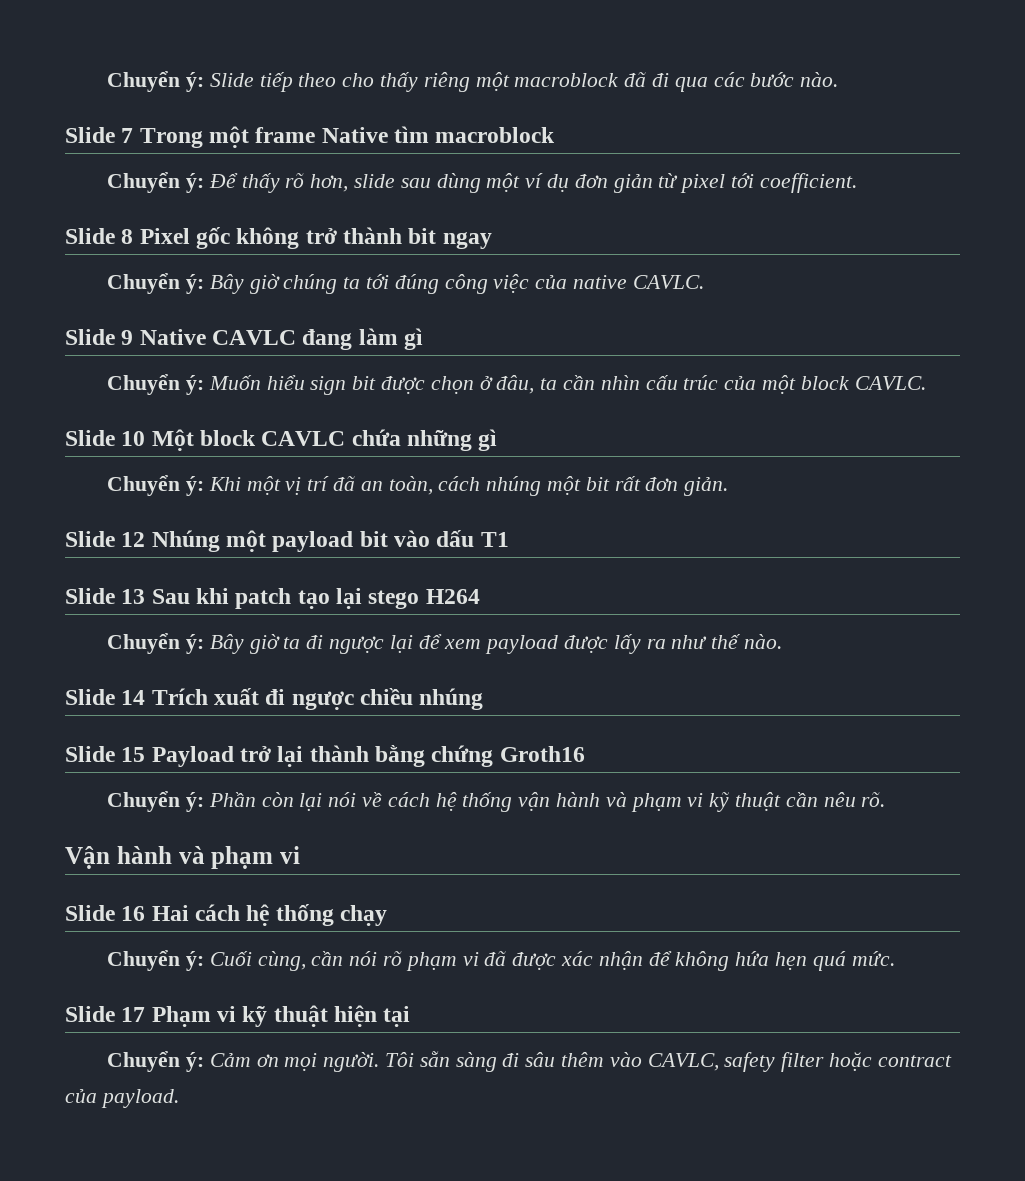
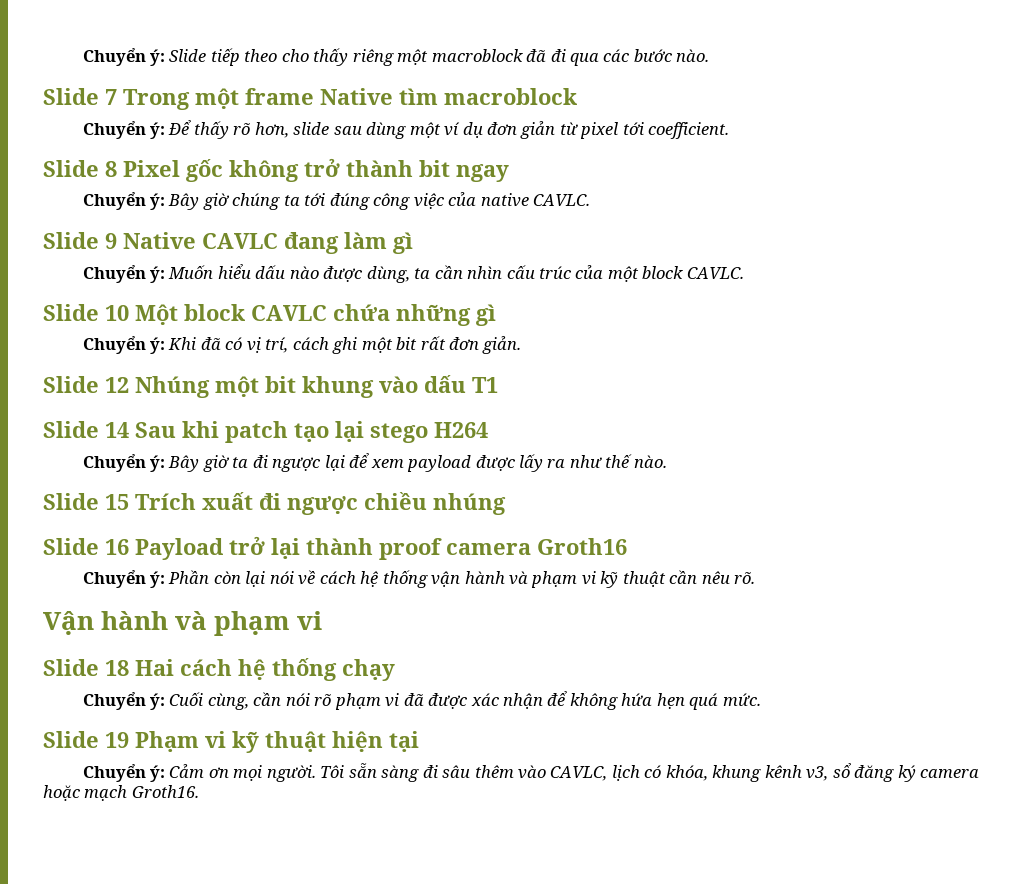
- Chuyển ý: Muốn hiểu sign bit được chọn ở đâu, ta cần nhìn cấu trúc của một block CAVLC.
+ Chuyển ý: Muốn hiểu dấu nào được dùng, ta cần nhìn cấu trúc của một block CAVLC.
- Chuyển ý: Khi một vị trí đã an toàn, cách nhúng một bit rất đơn giản.
+ Chuyển ý: Khi đã có vị trí, cách ghi một bit rất đơn giản.
- Slide 12 Nhúng một payload bit vào dấu T1
+ Slide 12 Nhúng một bit khung vào dấu T1
- Slide 13 Sau khi patch tạo lại stego H264
+ Slide 14 Sau khi patch tạo lại stego H264
- Slide 14 Trích xuất đi ngược chiều nhúng
+ Slide 15 Trích xuất đi ngược chiều nhúng
- Slide 15 Payload trở lại thành bằng chứng Groth16
+ Slide 16 Payload trở lại thành proof camera Groth16
- Slide 16 Hai cách hệ thống chạy
+ Slide 18 Hai cách hệ thống chạy
- Slide 17 Phạm vi kỹ thuật hiện tại
+ Slide 19 Phạm vi kỹ thuật hiện tại
- Tôi sẵn sàng đi sâu thêm vào CAVLC, safety filter hoặc contract của payload.
+ Tôi sẵn sàng đi sâu thêm vào CAVLC, lịch có khóa, khung kênh v3, sổ đăng ký camera hoặc mạch Groth16.

